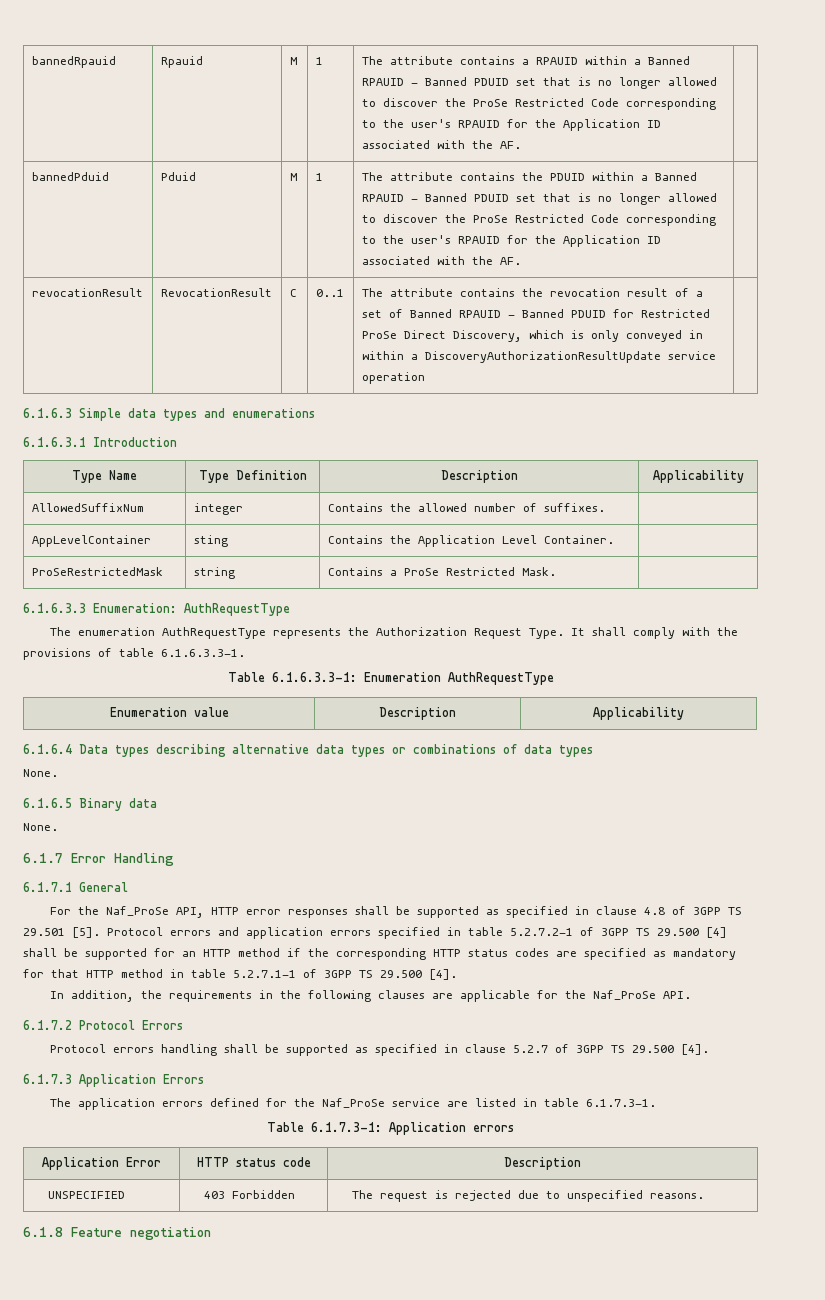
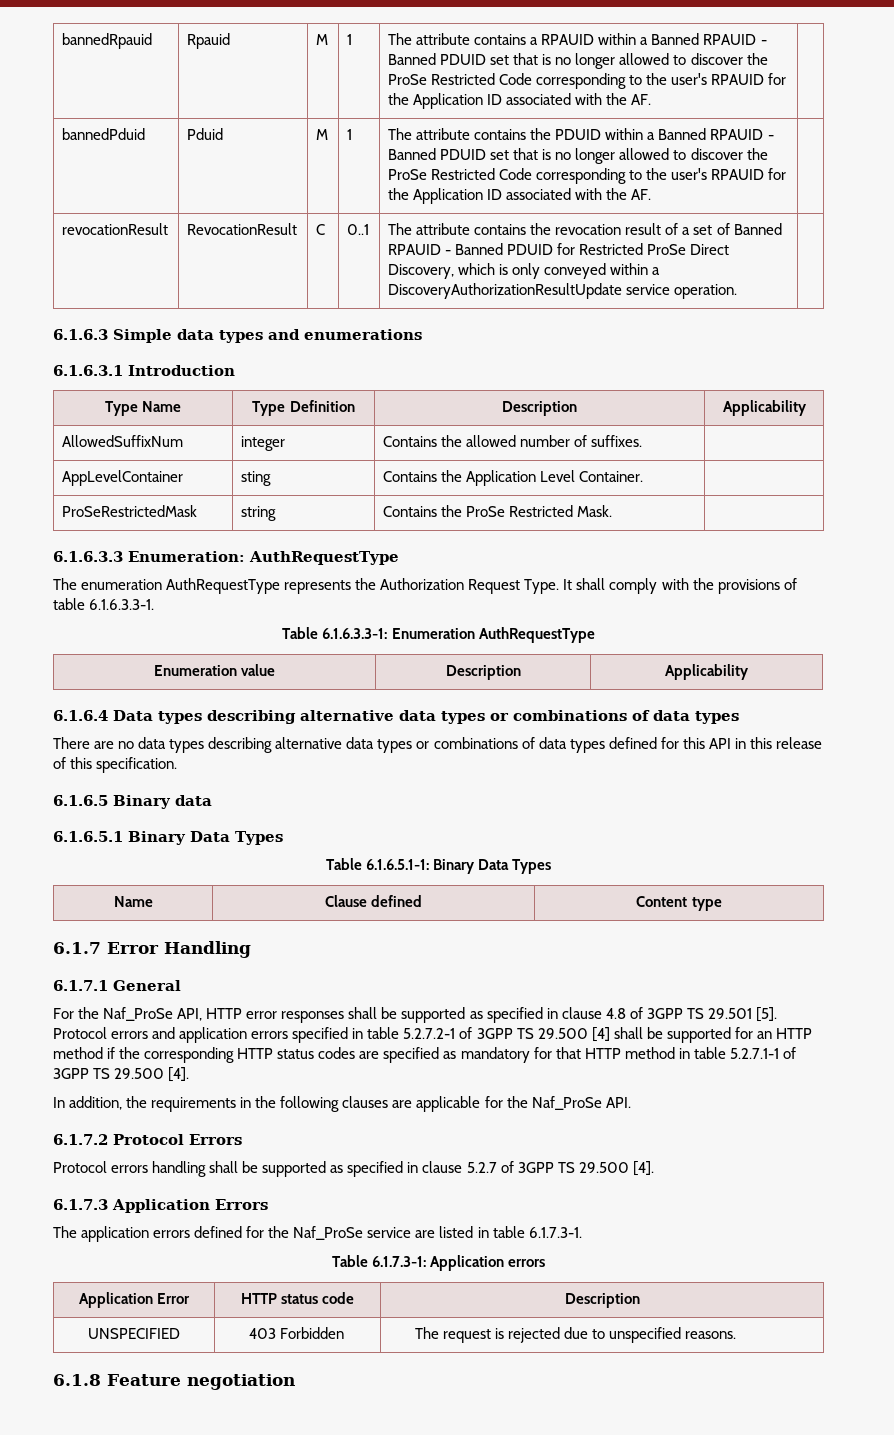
- revocationResult | RevocationResult | C | 0..1 | The attribute contains the revocation result of a set of Banned RPAUID - Banned PDUID for Restricted ProSe Direct Discovery, which is only conveyed in within a DiscoveryAuthorizationResultUpdate service operation |
+ revocationResult | RevocationResult | C | 0..1 | The attribute contains the revocation result of a set of Banned RPAUID - Banned PDUID for Restricted ProSe Direct Discovery, which is only conveyed within a DiscoveryAuthorizationResultUpdate service operation. |
- ProSeRestrictedMask | string | Contains a ProSe Restricted Mask. |
+ ProSeRestrictedMask | string | Contains the ProSe Restricted Mask. |
  6.1.6.4 Data types describing alternative data types or combinations of data types
- None.
+ There are no data types describing alternative data types or combinations of data types defined for this API in this release of this specification.
  6.1.6.5 Binary data
- None.
+ 6.1.6.5.1 Binary Data Types
+ Table 6.1.6.5.1-1: Binary Data Types
+ Name | Clause defined | Content type

